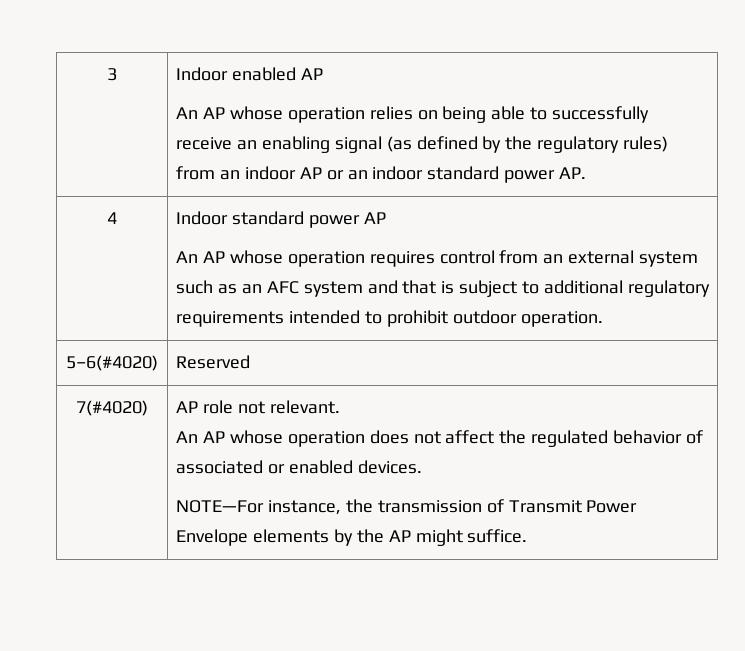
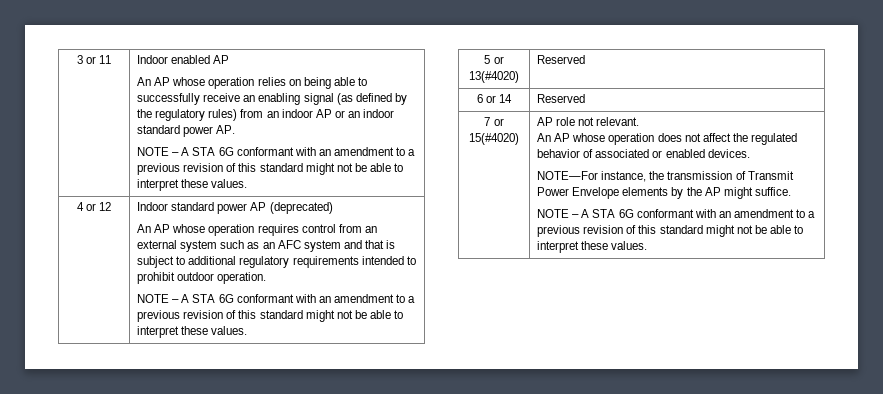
- 3
+ 3 or 11
  An AP whose operation relies on being able to successfully receive an enabling signal (as defined by the regulatory rules) from an indoor AP or an indoor standard power AP.
+ NOTE – A STA 6G conformant with an amendment to a previous revision of this standard might not be able to interpret these values.
- 4
+ 4 or 12
- Indoor standard power AP
+ Indoor standard power AP (deprecated)
  An AP whose operation requires control from an external system such as an AFC system and that is subject to additional regulatory requirements intended to prohibit outdoor operation.
- 5–6(#4020) | Reserved
- 7(#4020) | AP role not relevant.
+ NOTE – A STA 6G conformant with an amendment to a previous revision of this standard might not be able to interpret these values.
+ 5 or 13(#4020) | Reserved
+ 6 or 14 | Reserved
+ 7 or 15(#4020) | AP role not relevant.
  An AP whose operation does not affect the regulated behavior of associated or enabled devices.
  NOTE—For instance, the transmission of Transmit Power Envelope elements by the AP might suffice.
+ NOTE – A STA 6G conformant with an amendment to a previous revision of this standard might not be able to interpret these values.

